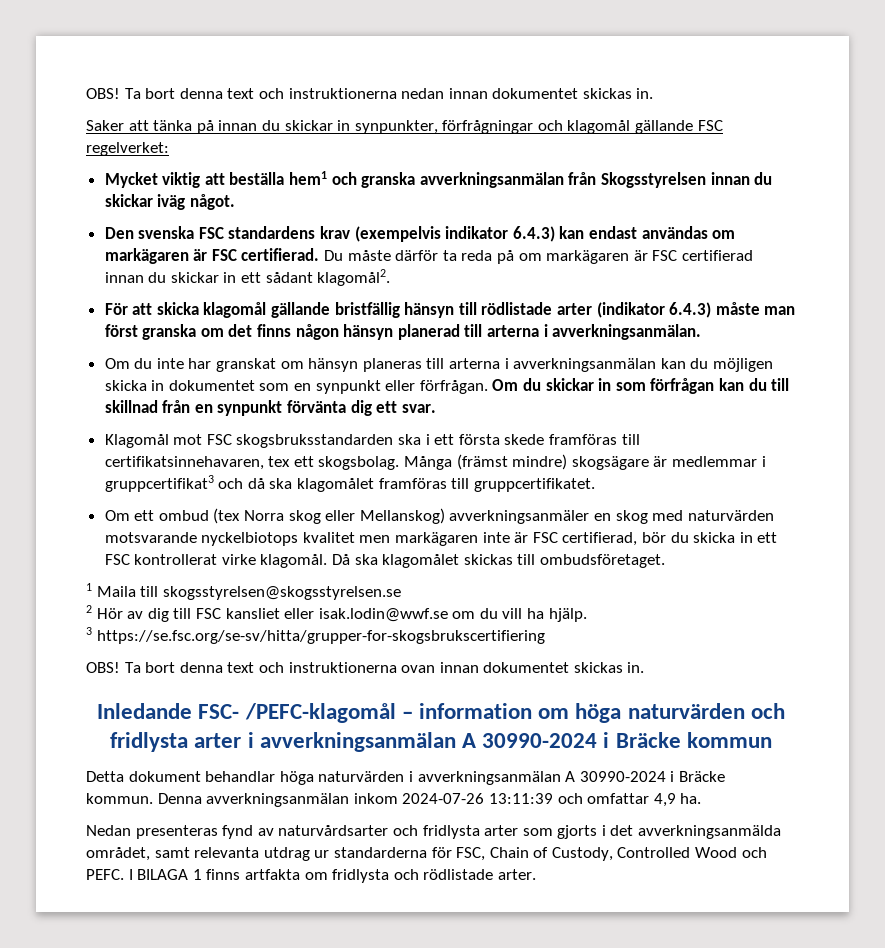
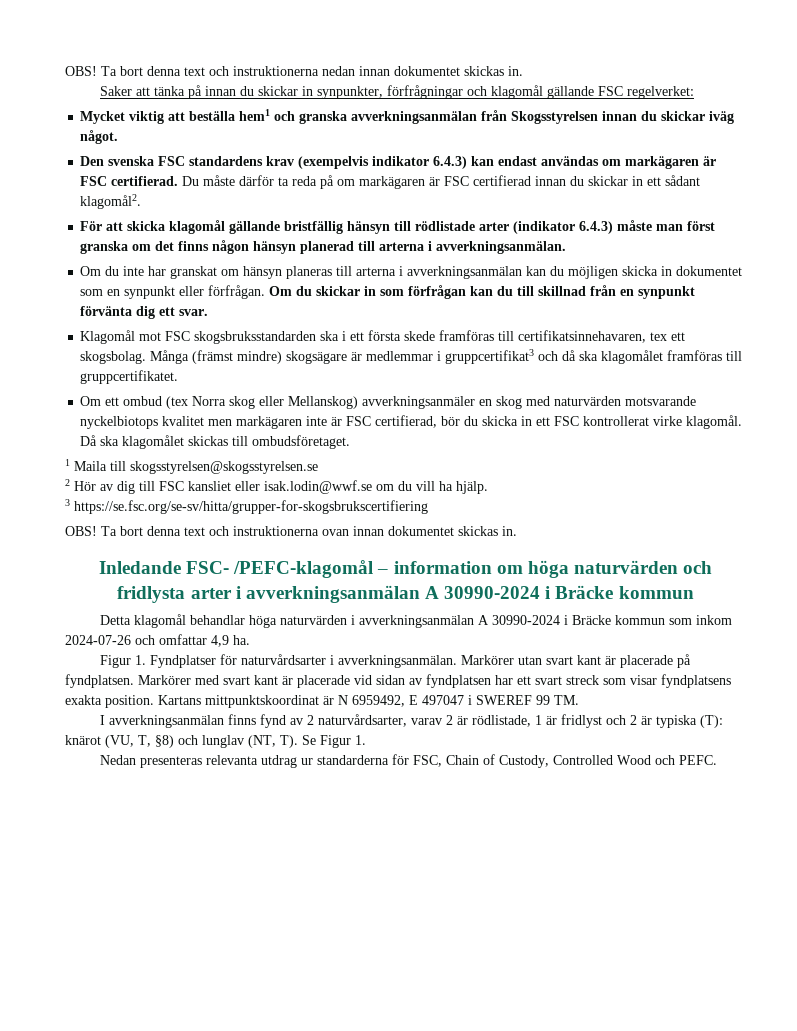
- Detta dokument behandlar höga naturvärden i avverkningsanmälan A 30990-2024 i Bräcke kommun. Denna avverkningsanmälan inkom 2024-07-26 13:11:39 och omfattar 4,9 ha.
+ Detta klagomål behandlar höga naturvärden i avverkningsanmälan A 30990-2024 i Bräcke kommun som inkom 2024-07-26 och omfattar 4,9 ha.
- Nedan presenteras fynd av naturvårdsarter och fridlysta arter som gjorts i det avverkningsanmälda området, samt relevanta utdrag ur standarderna för FSC, Chain of Custody, Controlled Wood och PEFC. I BILAGA 1 finns artfakta om fridlysta och rödlistade arter.
+ Figur 1. Fyndplatser för naturvårdsarter i avverkningsanmälan. Markörer utan svart kant är placerade på fyndplatsen. Markörer med svart kant är placerade vid sidan av fyndplatsen har ett svart streck som visar fyndplatsens exakta position. Kartans mittpunktskoordinat är N 6959492, E 497047 i SWEREF 99 TM.
+ I avverkningsanmälan finns fynd av 2 naturvårdsarter, varav 2 är rödlistade, 1 är fridlyst och 2 är typiska (T): knärot (VU, T, §8) och lunglav (NT, T). Se Figur 1.
+ Nedan presenteras relevanta utdrag ur standarderna för FSC, Chain of Custody, Controlled Wood och PEFC.

